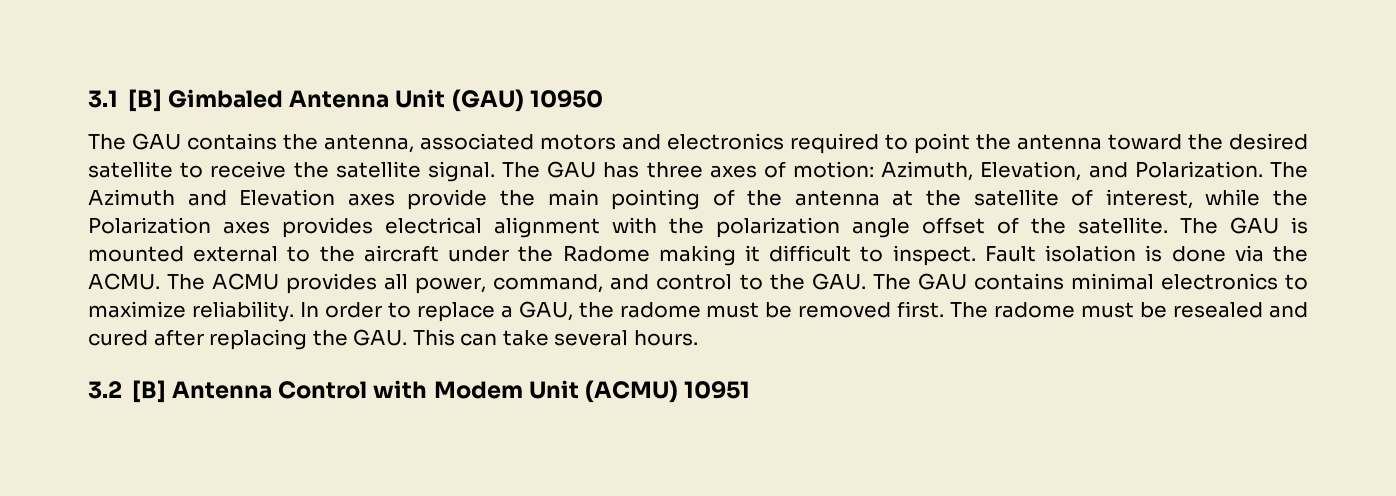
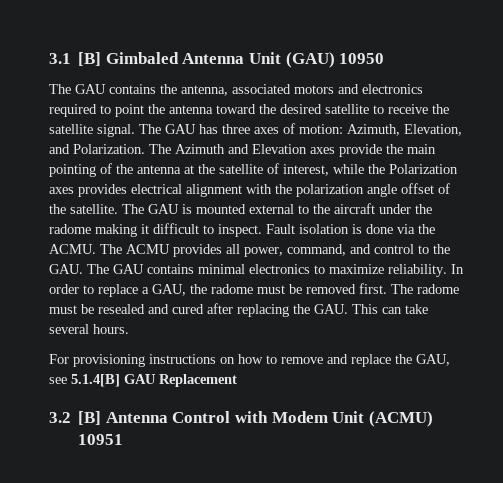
- The GAU is mounted external to the aircraft under the Radome making it difficult to inspect.
+ The GAU is mounted external to the aircraft under the radome making it difficult to inspect.
+ For provisioning instructions on how to remove and replace the GAU, see 5.1.4[B] GAU Replacement

